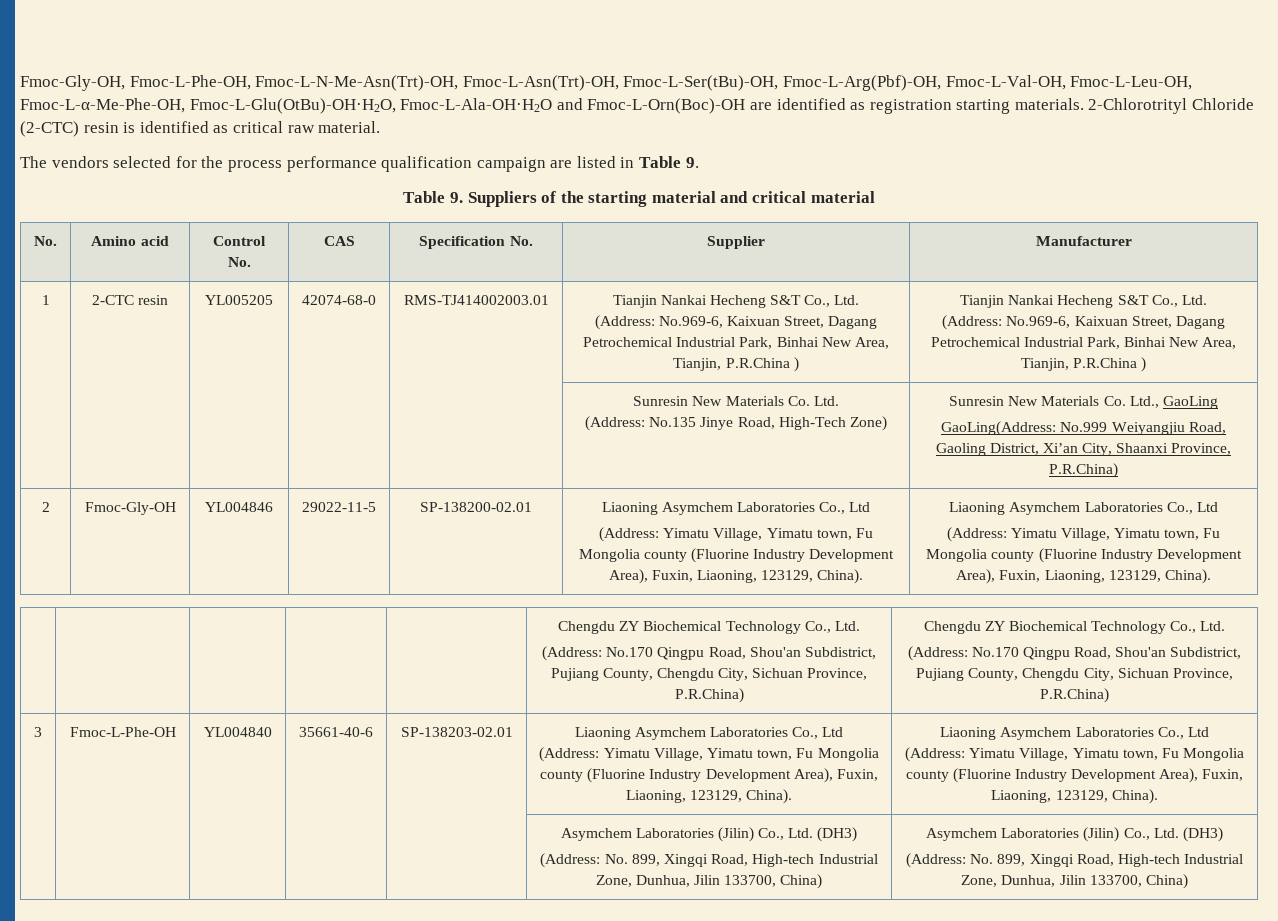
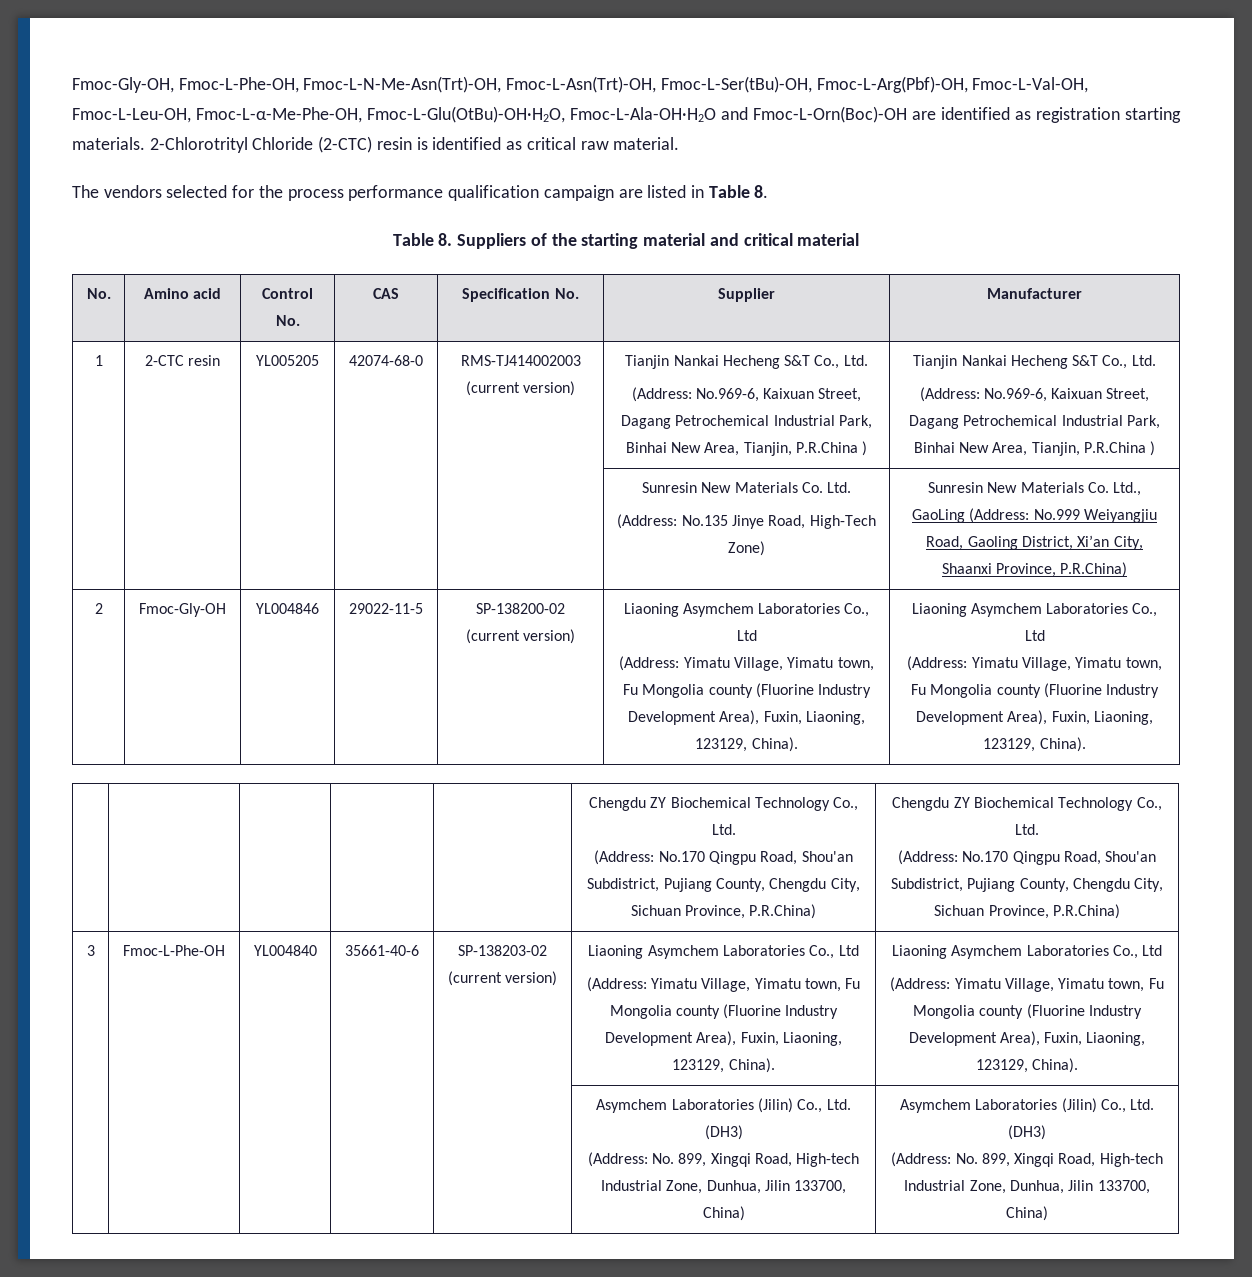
- The vendors selected for the process performance qualification campaign are listed in Table 9.
- Table 9. Suppliers of the starting material and critical material
+ The vendors selected for the process performance qualification campaign are listed in Table 8.
+ Table 8. Suppliers of the starting material and critical material
- RMS-TJ414002003.01
+ RMS-TJ414002003 (current version)
  | | | | | Sunresin New Materials Co. Ltd.
- (Address: No.135 Jinye Road, High-Tech Zone) | Sunresin New Materials Co. Ltd., GaoLing
- GaoLing(Address: No.999 Weiyangjiu Road, Gaoling District, Xi’an City, Shaanxi Province, P.R.China)
+ (Address: No.135 Jinye Road, High-Tech Zone) | Sunresin New Materials Co. Ltd., GaoLing (Address: No.999 Weiyangjiu Road, Gaoling District, Xi’an City, Shaanxi Province, P.R.China)
- SP-138200-02.01
+ SP-138200-02 (current version)
- SP-138203-02.01
+ SP-138203-02 (current version)

